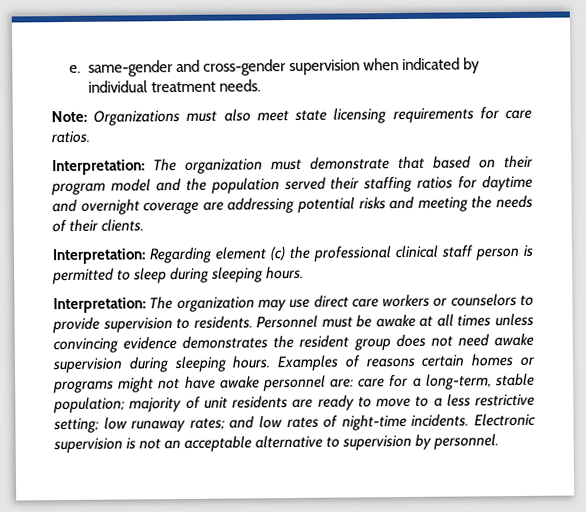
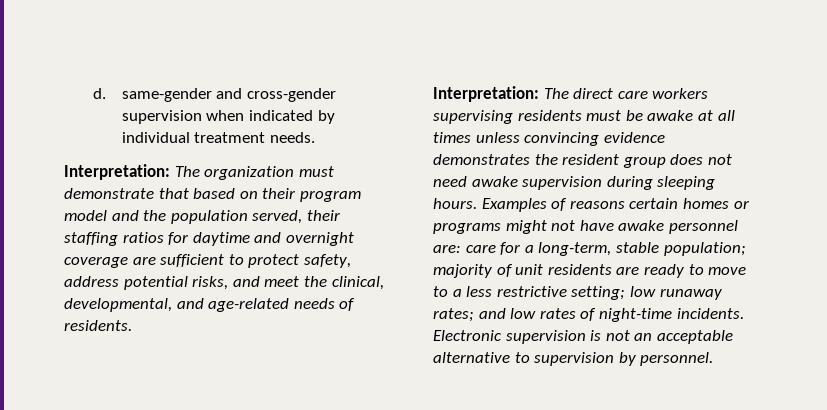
- e. same-gender and cross-gender supervision when indicated by individual treatment needs.
+ d. same-gender and cross-gender supervision when indicated by individual treatment needs.
- Note: Organizations must also meet state licensing requirements for care ratios.
- Interpretation: The organization must demonstrate that based on their program model and the population served their staffing ratios for daytime and overnight coverage are addressing potential risks and meeting the needs of their clients.
- Interpretation: Regarding element (c) the professional clinical staff person is permitted to sleep during sleeping hours.
- Interpretation: The organization may use direct care workers or counselors to provide supervision to residents. Personnel must be awake at all times unless convincing evidence demonstrates the resident group does not need awake supervision during sleeping hours.
+ Interpretation: The organization must demonstrate that based on their program model and the population served, their staffing ratios for daytime and overnight coverage are sufficient to protect safety, address potential risks, and meet the clinical, developmental, and age-related needs of residents.
+ Interpretation: The direct care workers supervising residents must be awake at all times unless convincing evidence demonstrates the resident group does not need awake supervision during sleeping hours.

